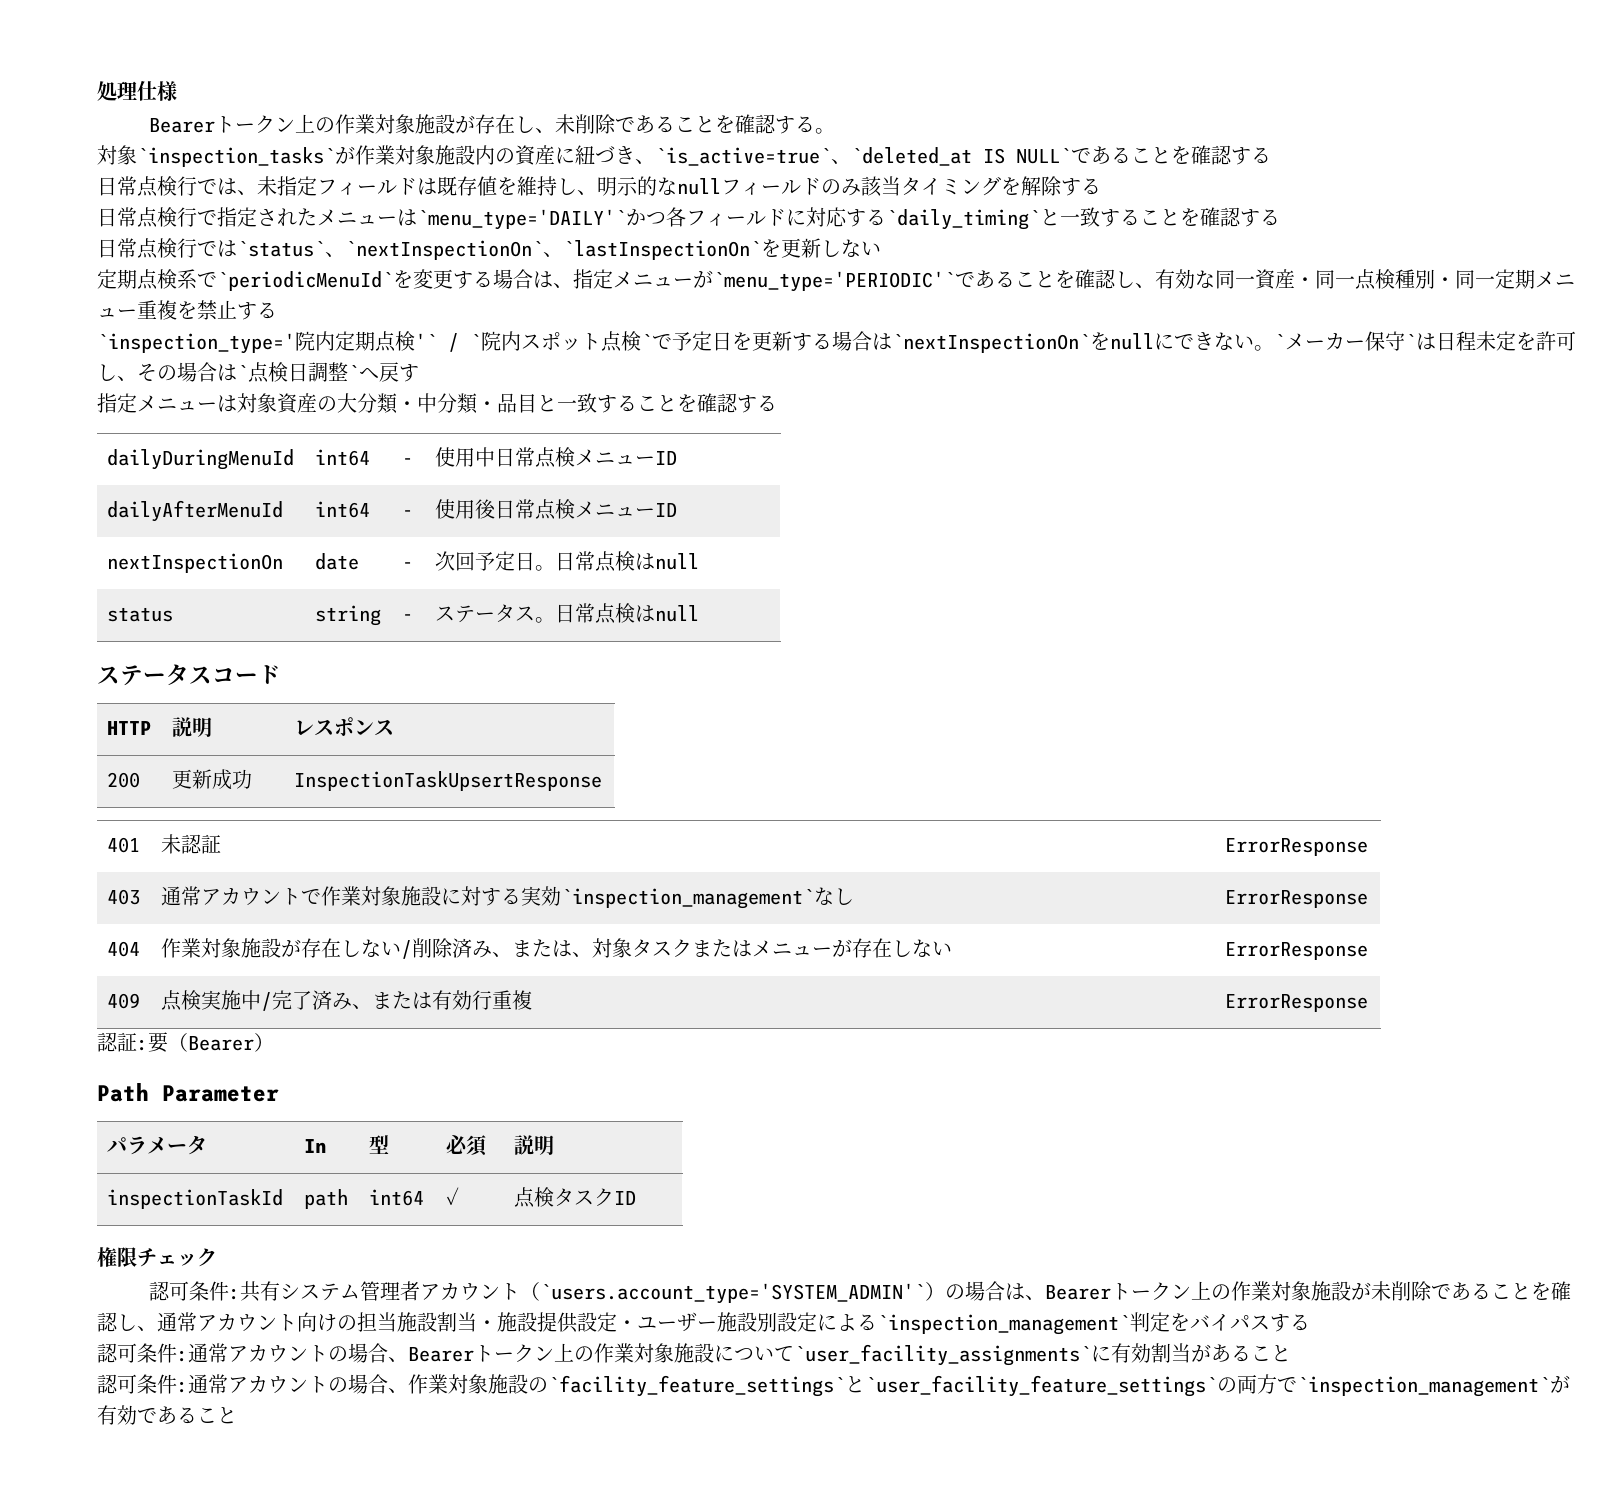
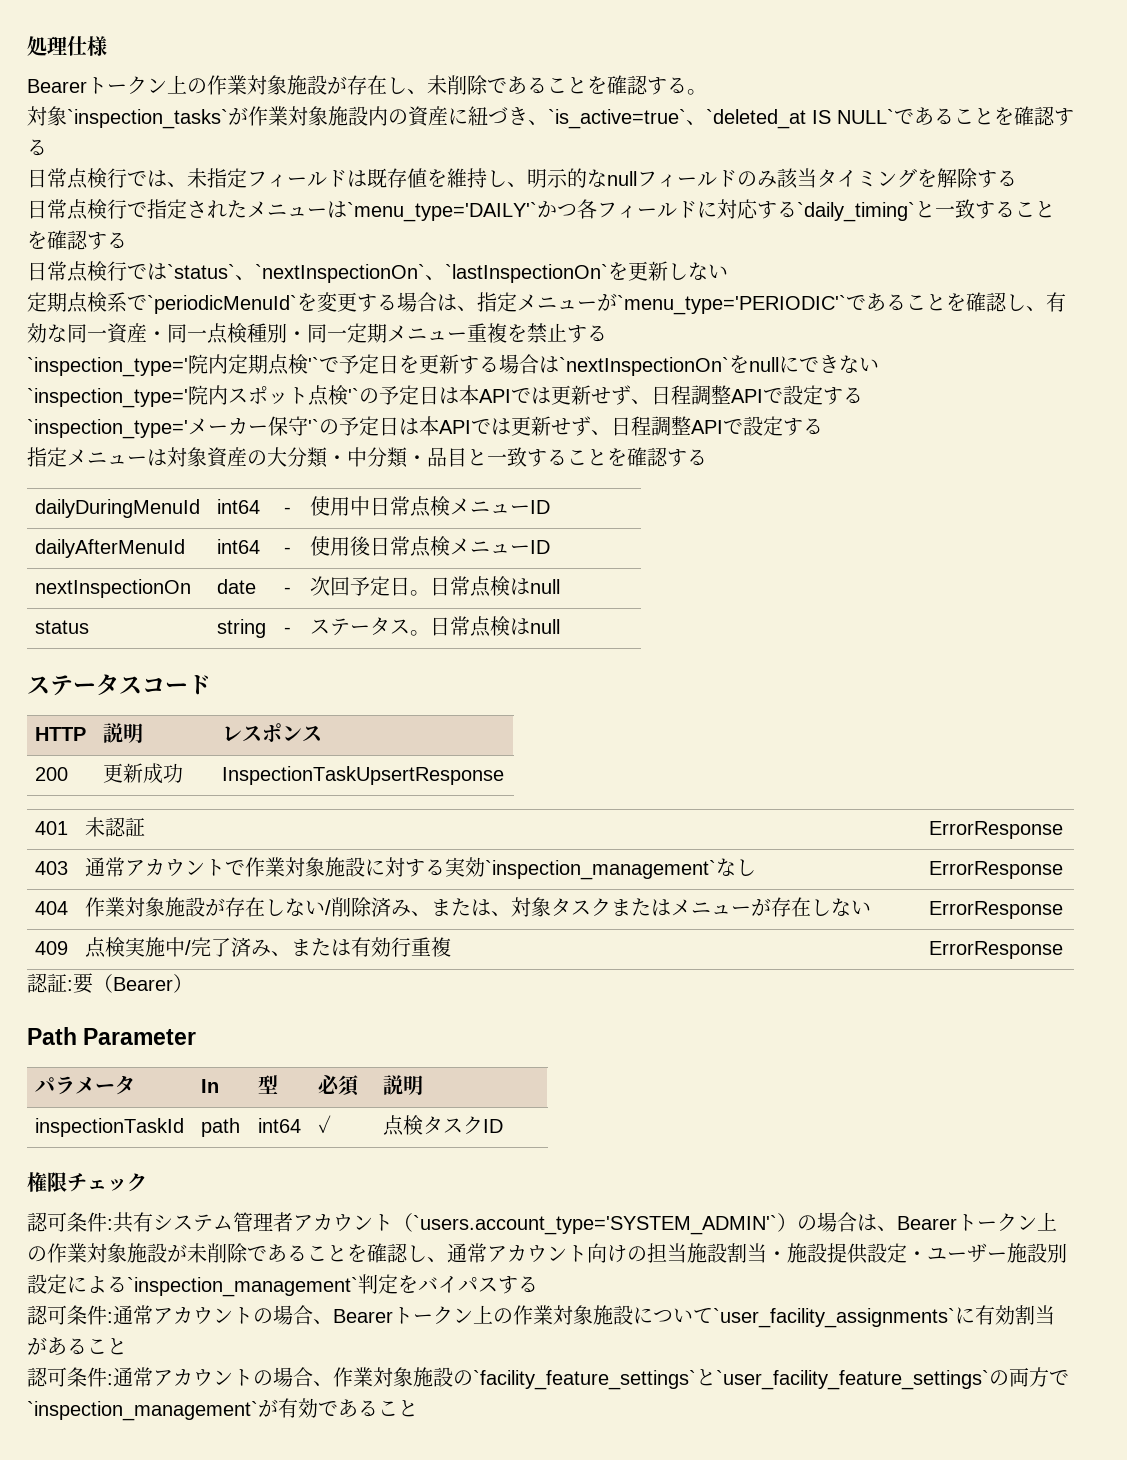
- `inspection_type='院内定期点検'` / `院内スポット点検`で予定日を更新する場合は`nextInspectionOn`をnullにできない。`メーカー保守`は日程未定を許可し、その場合は`点検日調整`へ戻す
+ `inspection_type='院内定期点検'`で予定日を更新する場合は`nextInspectionOn`をnullにできない
+ `inspection_type='院内スポット点検'`の予定日は本APIでは更新せず、日程調整APIで設定する
+ `inspection_type='メーカー保守'`の予定日は本APIでは更新せず、日程調整APIで設定する

